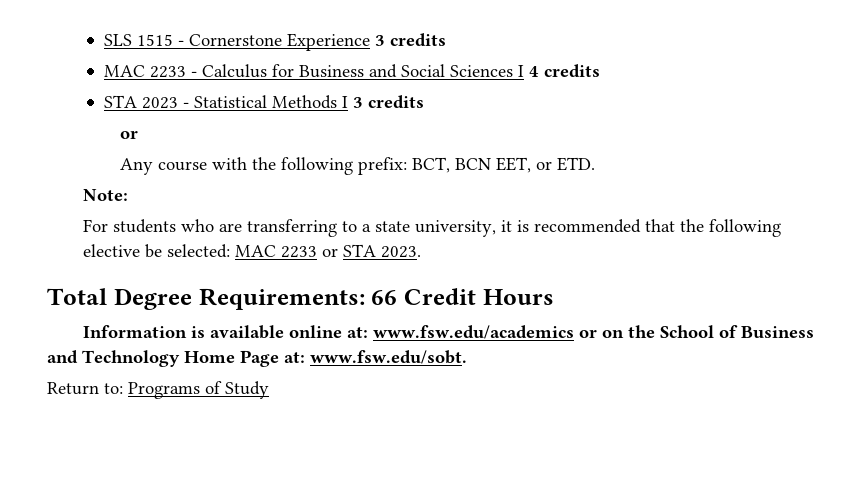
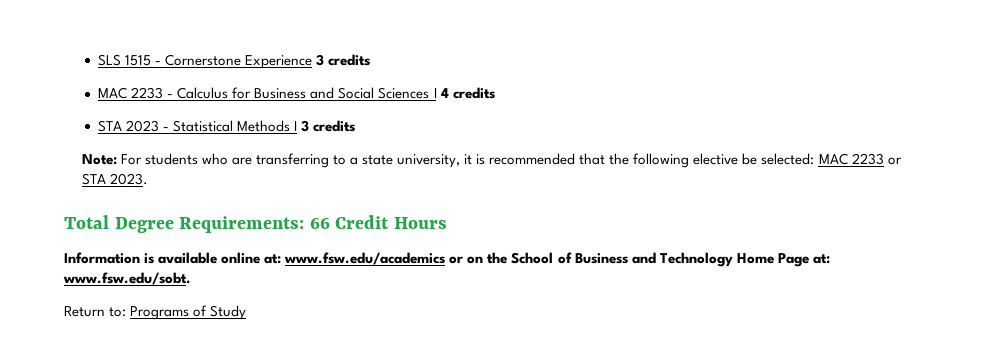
  STA 2023 - Statistical Methods I 3 credits
- or
- Any course with the following prefix: BCT, BCN EET, or ETD.
- Note:
- For students who are transferring to a state university, it is recommended that the following elective be selected: MAC 2233 or STA 2023.
+ Note: For students who are transferring to a state university, it is recommended that the following elective be selected: MAC 2233 or STA 2023.

